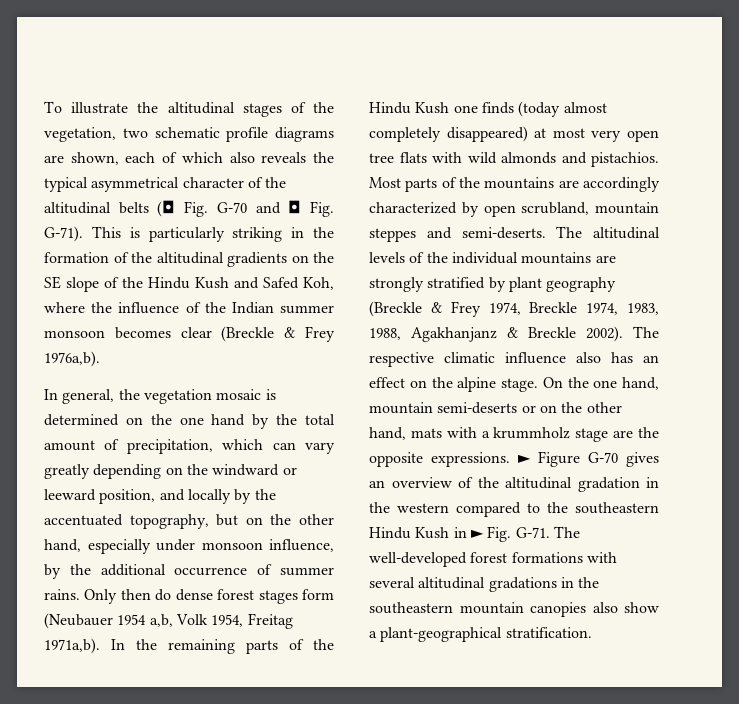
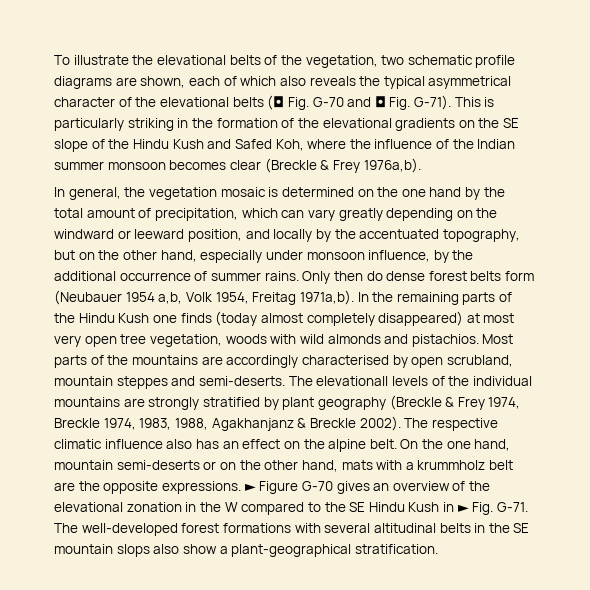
- To illustrate the altitudinal stages of the vegetation, two schematic profile diagrams are shown, each of which also reveals the typical asymmetrical character of the altitudinal belts (◘ Fig. G-70 and ◘ Fig. G-71).
+ To illustrate the elevational belts of the vegetation, two schematic profile diagrams are shown, each of which also reveals the typical asymmetrical character of the elevational belts (◘ Fig. G-70 and ◘ Fig. G-71).
- This is particularly striking in the formation of the altitudinal gradients on the SE slope of the Hindu Kush and Safed Koh, where the influence of the Indian summer monsoon becomes clear (Breckle & Frey 1976a,b).
+ This is particularly striking in the formation of the elevational gradients on the SE slope of the Hindu Kush and Safed Koh, where the influence of the Indian summer monsoon becomes clear (Breckle & Frey 1976a,b).
- Only then do dense forest stages form (Neubauer 1954 a,b, Volk 1954, Freitag 1971a,b).
+ Only then do dense forest belts form (Neubauer 1954 a,b, Volk 1954, Freitag 1971a,b).
- In the remaining parts of the Hindu Kush one finds (today almost completely disappeared) at most very open tree flats with wild almonds and pistachios.
+ In the remaining parts of the Hindu Kush one finds (today almost completely disappeared) at most very open tree vegetation, woods with wild almonds and pistachios.
- Most parts of the mountains are accordingly characterized by open scrubland, mountain steppes and semi-deserts.
+ Most parts of the mountains are accordingly characterised by open scrubland, mountain steppes and semi-deserts.
- The altitudinal levels of the individual mountains are strongly stratified by plant geography (Breckle & Frey 1974, Breckle 1974, 1983, 1988, Agakhanjanz & Breckle 2002).
+ The elevationall levels of the individual mountains are strongly stratified by plant geography (Breckle & Frey 1974, Breckle 1974, 1983, 1988, Agakhanjanz & Breckle 2002).
- The respective climatic influence also has an effect on the alpine stage.
+ The respective climatic influence also has an effect on the alpine belt.
- On the one hand, mountain semi-deserts or on the other hand, mats with a krummholz stage are the opposite expressions.
+ On the one hand, mountain semi-deserts or on the other hand, mats with a krummholz belt are the opposite expressions.
- ► Figure G-70 gives an overview of the altitudinal gradation in the western compared to the southeastern Hindu Kush in ► Fig. G-71.
+ ► Figure G-70 gives an overview of the elevational zonation in the W compared to the SE Hindu Kush in ► Fig. G-71.
- The well-developed forest formations with several altitudinal gradations in the southeastern mountain canopies also show a plant-geographical stratification.
+ The well-developed forest formations with several altitudinal belts in the SE mountain slops also show a plant-geographical stratification.

